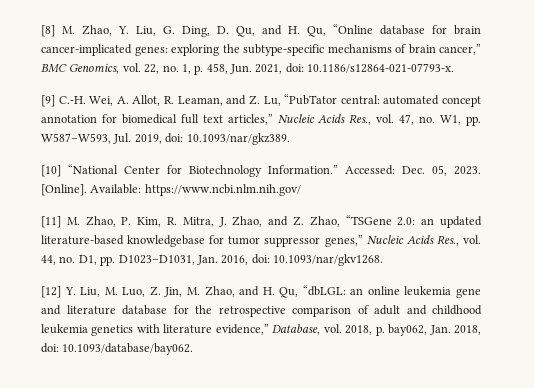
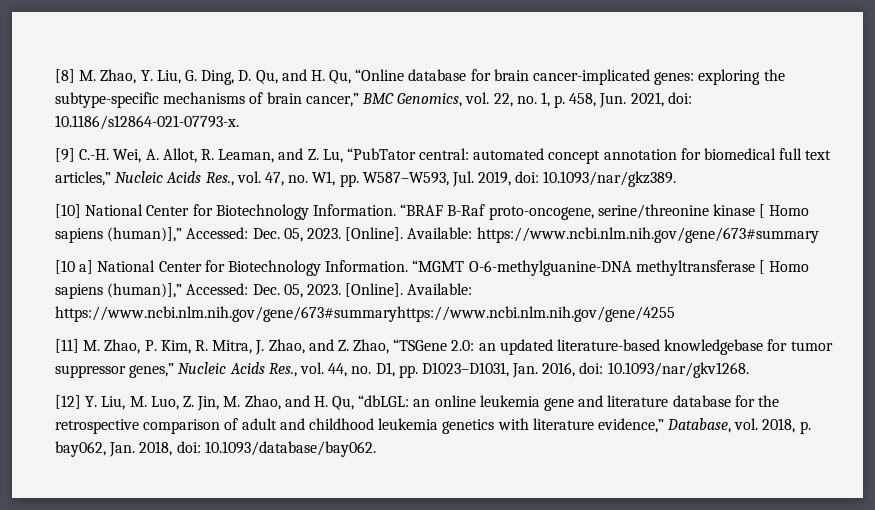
- [10] “National Center for Biotechnology Information.” Accessed: Dec. 05, 2023. [Online]. Available: https://www.ncbi.nlm.nih.gov/
+ [10] National Center for Biotechnology Information. “BRAF B-Raf proto-oncogene, serine/threonine kinase [ Homo sapiens (human)],” Accessed: Dec. 05, 2023. [Online]. Available: https://www.ncbi.nlm.nih.gov/gene/673#summary
+ [10 a] National Center for Biotechnology Information. “MGMT O-6-methylguanine-DNA methyltransferase [ Homo sapiens (human)],” Accessed: Dec. 05, 2023. [Online]. Available: https://www.ncbi.nlm.nih.gov/gene/673#summaryhttps://www.ncbi.nlm.nih.gov/gene/4255

